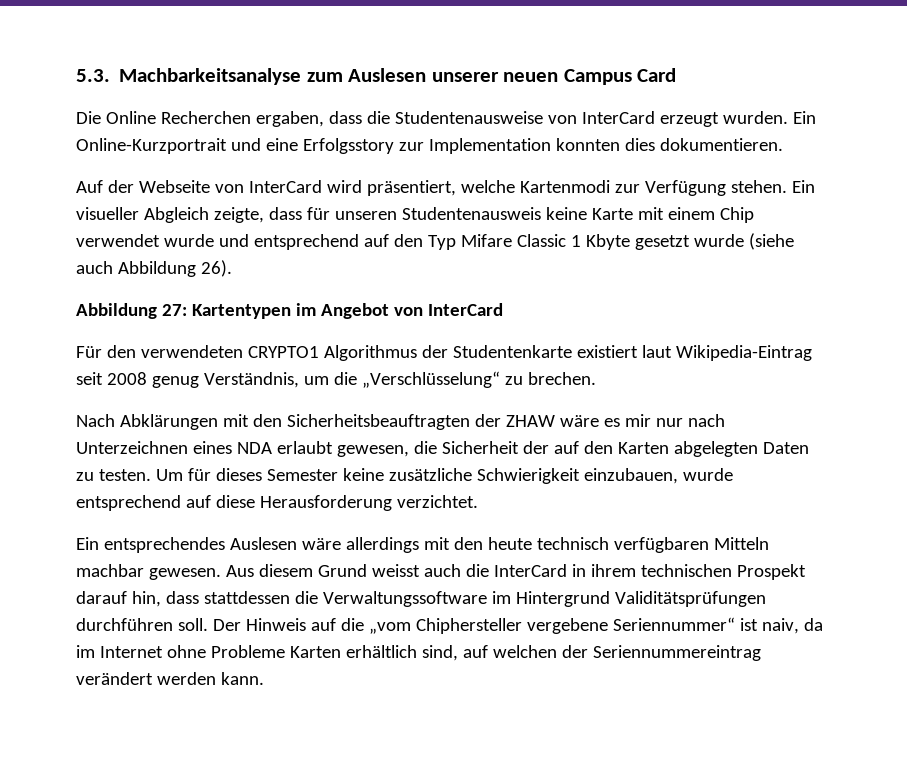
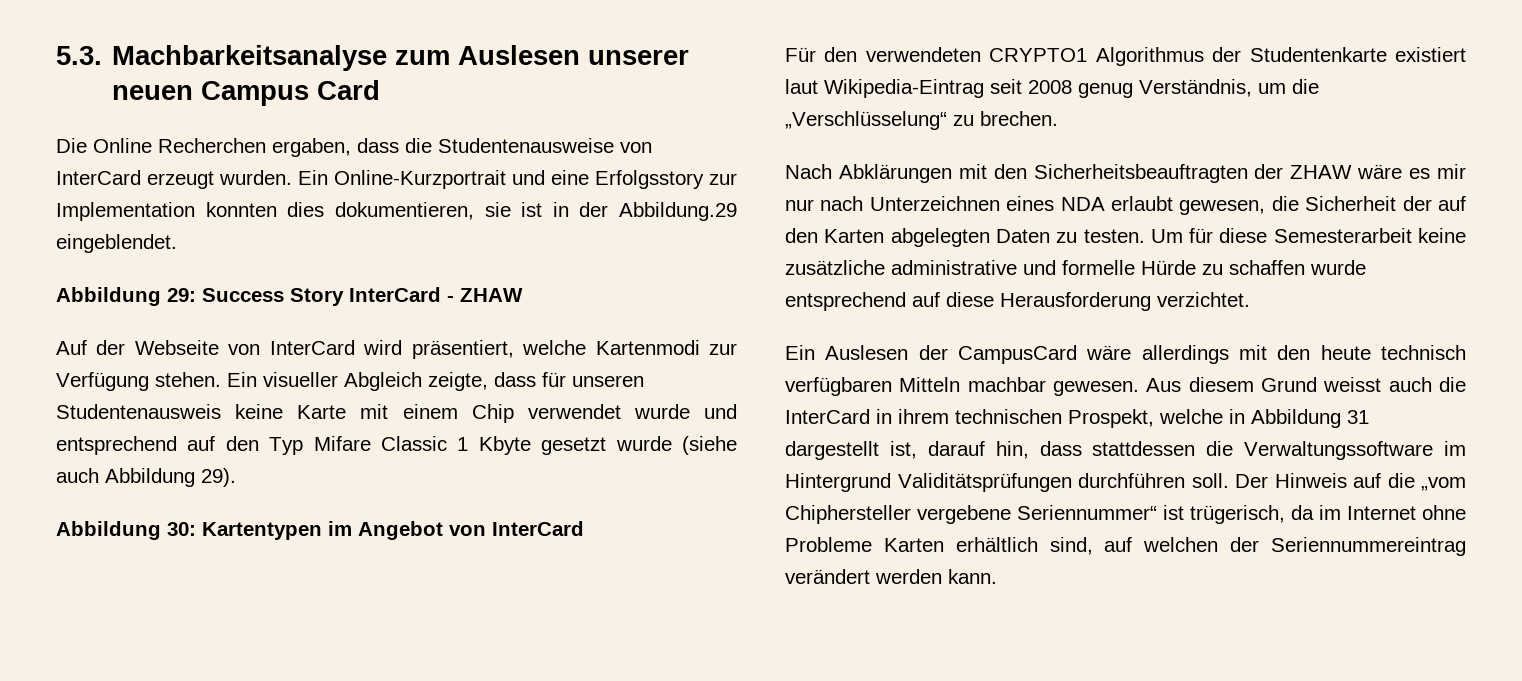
- Ein Online-Kurzportrait und eine Erfolgsstory zur Implementation konnten dies dokumentieren.
+ Ein Online-Kurzportrait und eine Erfolgsstory zur Implementation konnten dies dokumentieren, sie ist in der Abbildung.29 eingeblendet.
+ Abbildung 29: Success Story InterCard - ZHAW
- Ein visueller Abgleich zeigte, dass für unseren Studentenausweis keine Karte mit einem Chip verwendet wurde und entsprechend auf den Typ Mifare Classic 1 Kbyte gesetzt wurde (siehe auch Abbildung 26).
- Abbildung 27: Kartentypen im Angebot von InterCard
+ Ein visueller Abgleich zeigte, dass für unseren Studentenausweis keine Karte mit einem Chip verwendet wurde und entsprechend auf den Typ Mifare Classic 1 Kbyte gesetzt wurde (siehe auch Abbildung 29).
+ Abbildung 30: Kartentypen im Angebot von InterCard
- Um für dieses Semester keine zusätzliche Schwierigkeit einzubauen, wurde entsprechend auf diese Herausforderung verzichtet.
+ Um für diese Semesterarbeit keine zusätzliche administrative und formelle Hürde zu schaffen wurde entsprechend auf diese Herausforderung verzichtet.
- Ein entsprechendes Auslesen wäre allerdings mit den heute technisch verfügbaren Mitteln machbar gewesen.
+ Ein Auslesen der CampusCard wäre allerdings mit den heute technisch verfügbaren Mitteln machbar gewesen.
- Aus diesem Grund weisst auch die InterCard in ihrem technischen Prospekt darauf hin, dass stattdessen die Verwaltungssoftware im Hintergrund Validitätsprüfungen durchführen soll.
+ Aus diesem Grund weisst auch die InterCard in ihrem technischen Prospekt, welche in Abbildung 31 dargestellt ist, darauf hin, dass stattdessen die Verwaltungssoftware im Hintergrund Validitätsprüfungen durchführen soll.
- Der Hinweis auf die „vom Chiphersteller vergebene Seriennummer“ ist naiv, da im Internet ohne Probleme Karten erhältlich sind, auf welchen der Seriennummereintrag verändert werden kann.
+ Der Hinweis auf die „vom Chiphersteller vergebene Seriennummer“ ist trügerisch, da im Internet ohne Probleme Karten erhältlich sind, auf welchen der Seriennummereintrag verändert werden kann.

